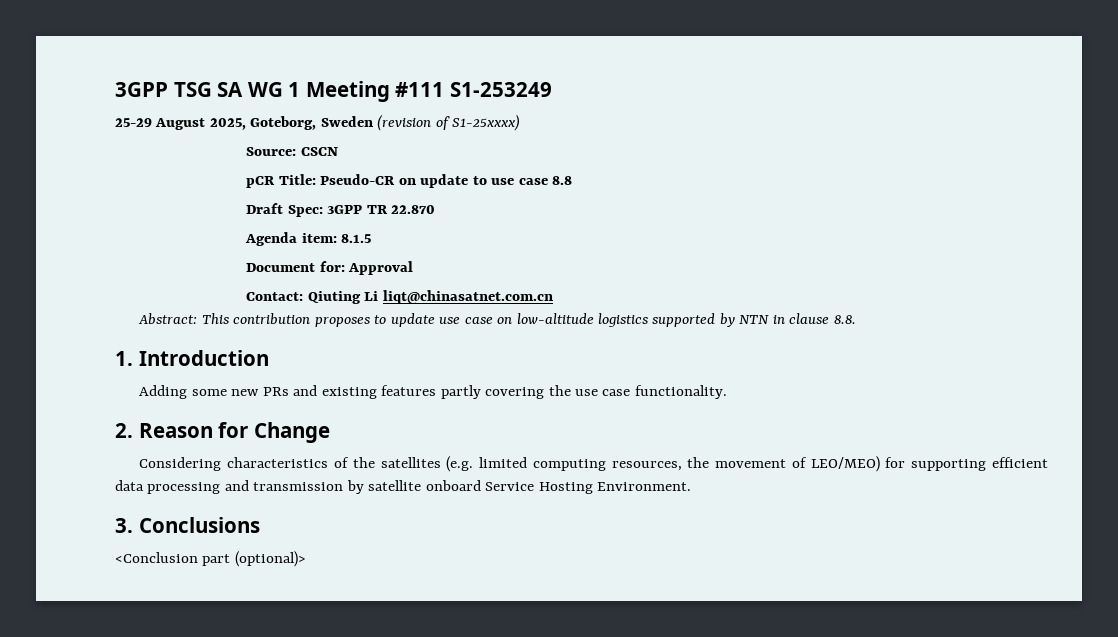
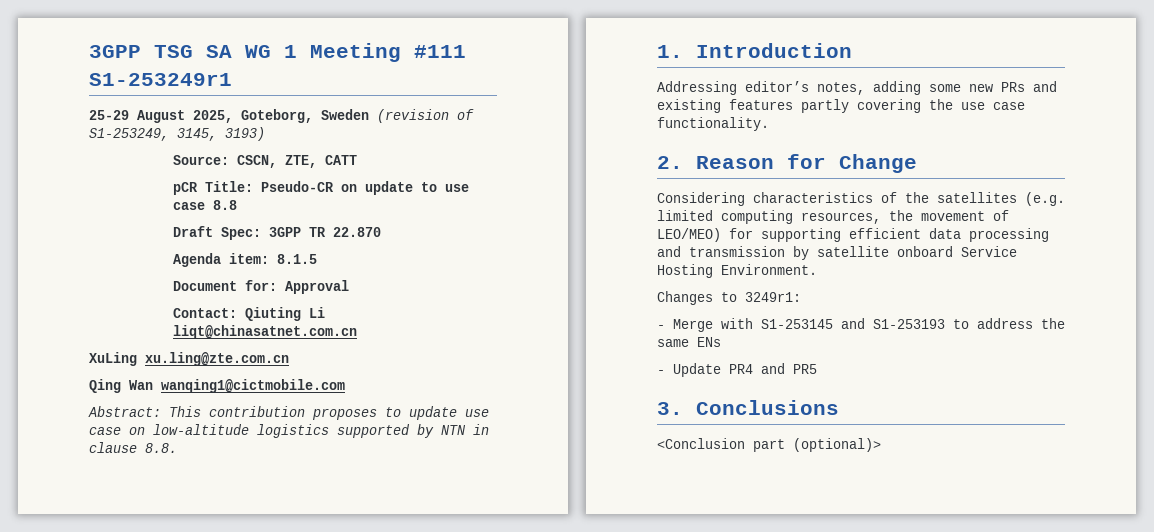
- 3GPP TSG SA WG 1 Meeting #111 S1-253249
+ 3GPP TSG SA WG 1 Meeting #111 S1-253249r1
- 25-29 August 2025, Goteborg, Sweden (revision of S1-25xxxx)
- Source: CSCN
+ 25-29 August 2025, Goteborg, Sweden (revision of S1-253249, 3145, 3193)
+ Source: CSCN, ZTE, CATT
+ XuLing xu.ling@zte.com.cn
+ Qing Wan wanqing1@cictmobile.com
- Adding some new PRs and existing features partly covering the use case functionality.
+ Addressing editor’s notes, adding some new PRs and existing features partly covering the use case functionality.
+ Changes to 3249r1:
+ - Merge with S1-253145 and S1-253193 to address the same ENs
+ - Update PR4 and PR5

